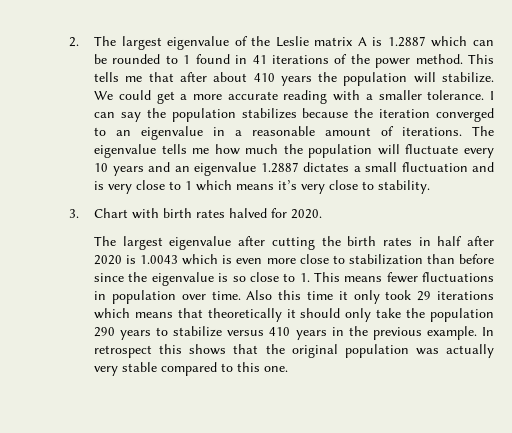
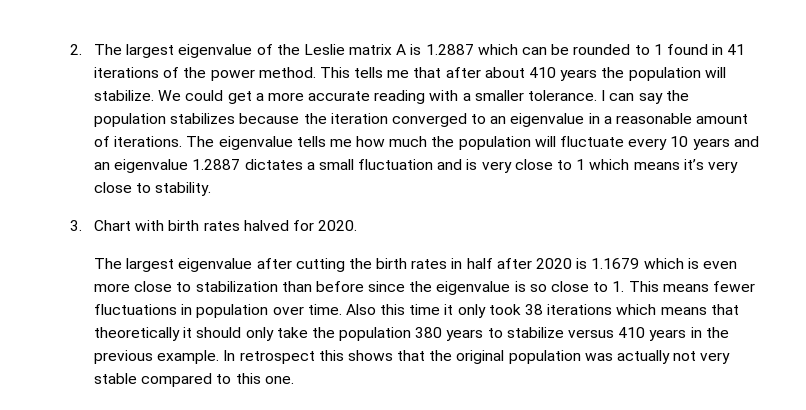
- The largest eigenvalue after cutting the birth rates in half after 2020 is 1.0043 which is even more close to stabilization than before since the eigenvalue is so close to 1. This means fewer fluctuations in population over time.
+ The largest eigenvalue after cutting the birth rates in half after 2020 is 1.1679 which is even more close to stabilization than before since the eigenvalue is so close to 1. This means fewer fluctuations in population over time.
- Also this time it only took 29 iterations which means that theoretically it should only take the population 290 years to stabilize versus 410 years in the previous example.
+ Also this time it only took 38 iterations which means that theoretically it should only take the population 380 years to stabilize versus 410 years in the previous example.
- In retrospect this shows that the original population was actually very stable compared to this one.
+ In retrospect this shows that the original population was actually not very stable compared to this one.

